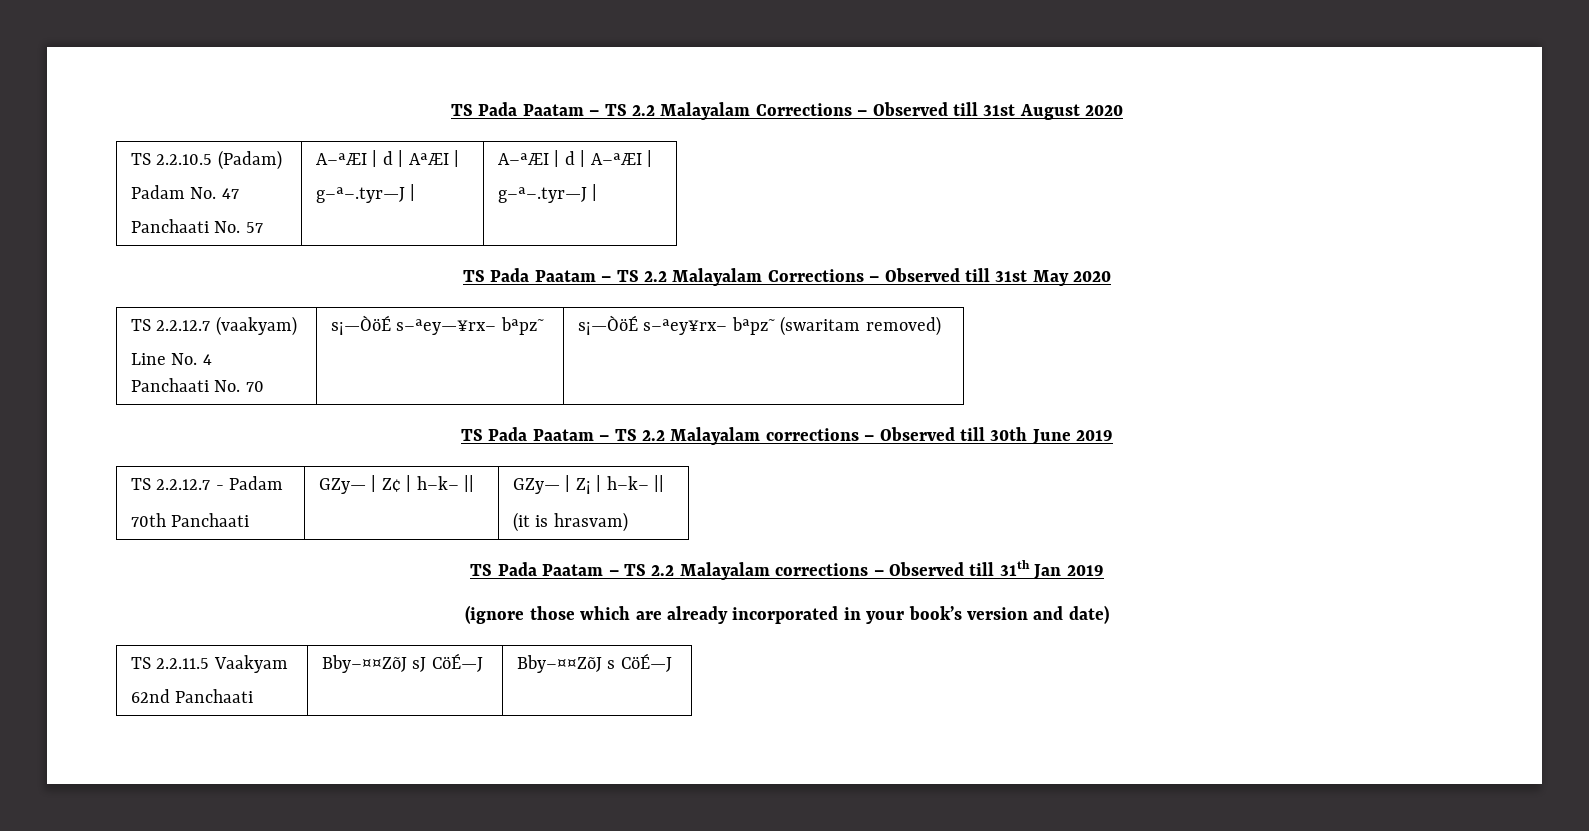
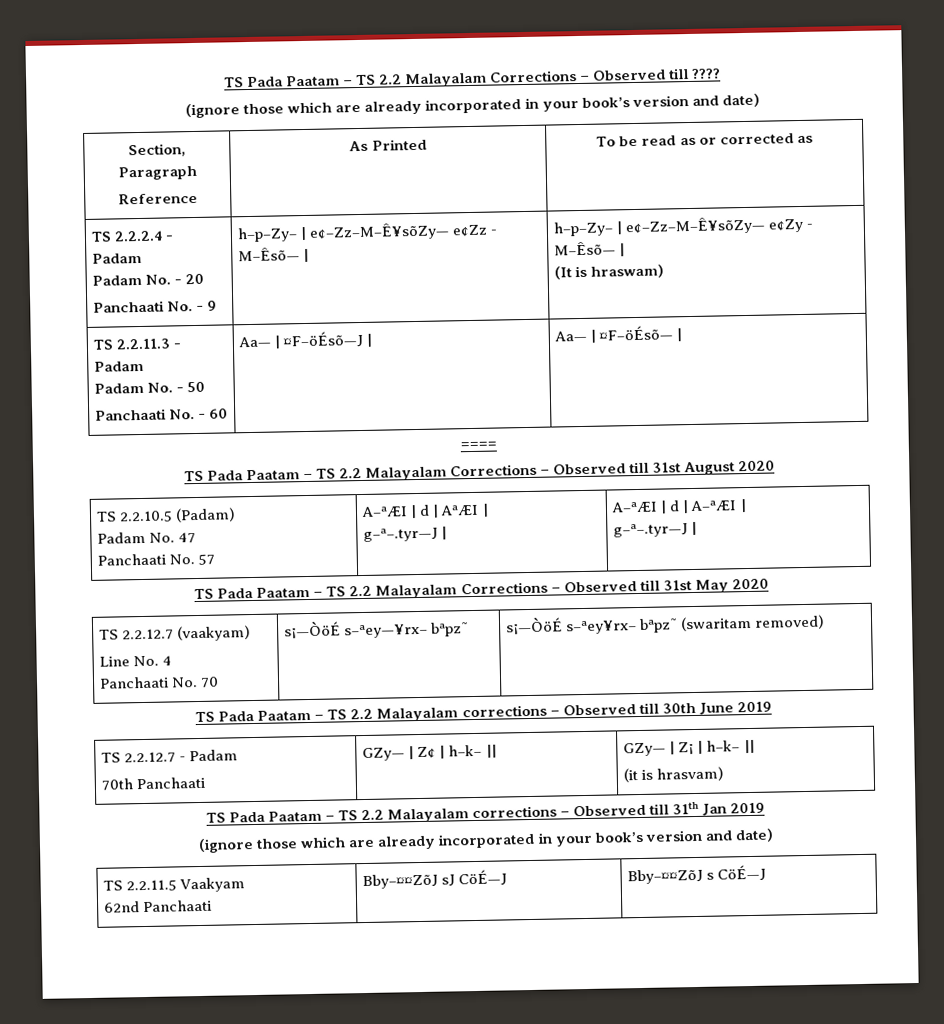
+ TS Pada Paatam – TS 2.2 Malayalam Corrections – Observed till ????
+ (ignore those which are already incorporated in your book’s version and date)
+ Section, Paragraph
+ Reference | As Printed | To be read as or corrected as
+ TS 2.2.2.4 - Padam
+ Padam No. - 20
+ Panchaati No. - 9 | h–p–Zy– | e¢–Zz–M–Ê¥sõZy— e¢Zz - M–Êsõ— | | h–p–Zy– | e¢–Zz–M–Ê¥sõZy— e¢Zy - M–Êsõ— |
+ (It is hraswam)
+ TS 2.2.11.3 - Padam
+ Padam No. - 50
+ Panchaati No. - 60 | Aa— | ¤F–öÉsõ—J | | Aa— | ¤F–öÉsõ— |
+ ====

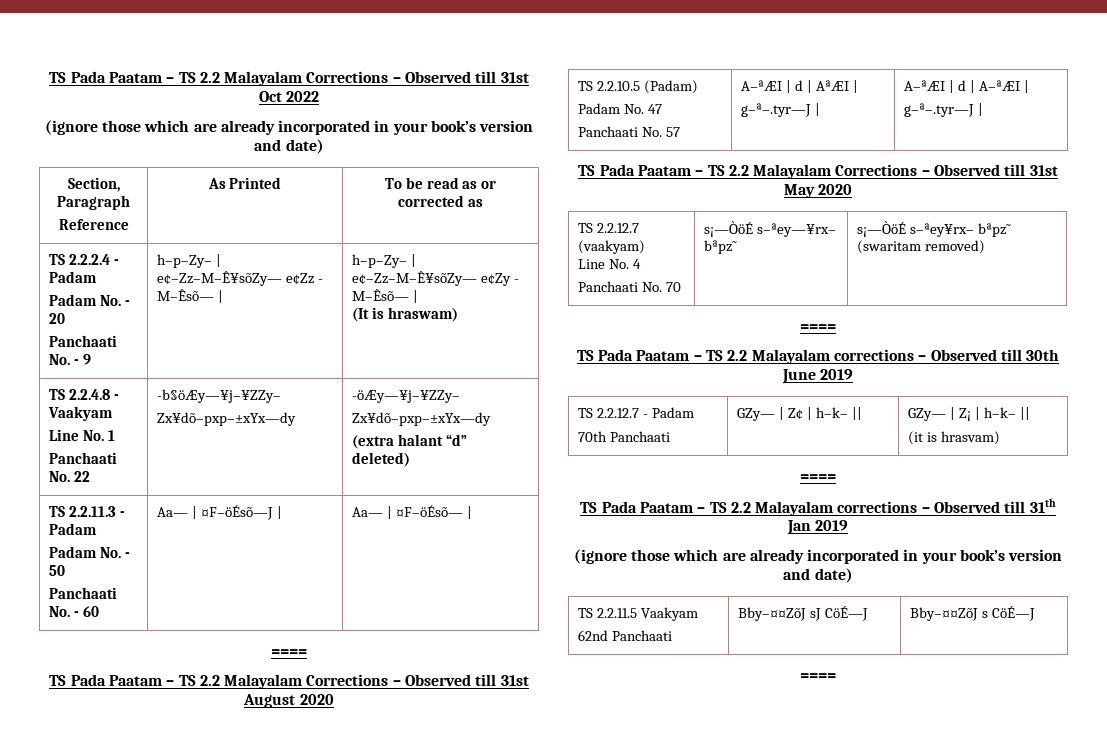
- TS Pada Paatam – TS 2.2 Malayalam Corrections – Observed till ????
+ TS Pada Paatam – TS 2.2 Malayalam Corrections – Observed till 31st Oct 2022
+ TS 2.2.4.8 - Vaakyam
+ Line No. 1
+ Panchaati No. 22 | -b§öÆy—¥j–¥ZZy–
+ Zx¥dõ–pxp–±xYx—dy | -öÆy—¥j–¥ZZy–
+ Zx¥dõ–pxp–±xYx—dy
+ (extra halant “d” deleted)
  TS 2.2.12.7 (vaakyam)
  Line No. 4
  Panchaati No. 70 | s¡—ÒöÉ s–ªey—¥rx– bªpz˜ | s¡—ÒöÉ s–ªey¥rx– bªpz˜ (swaritam removed)
+ ====
  TS 2.2.12.7 - Padam
  70th Panchaati | GZy— | Z¢ | h–k– || | GZy— | Z¡ | h–k– ||
  (it is hrasvam)
+ ====
  TS 2.2.11.5 Vaakyam
  62nd Panchaati | Bby–¤¤ZõJ sJ CöÉ—J | Bby–¤¤ZõJ s CöÉ—J
+ ====

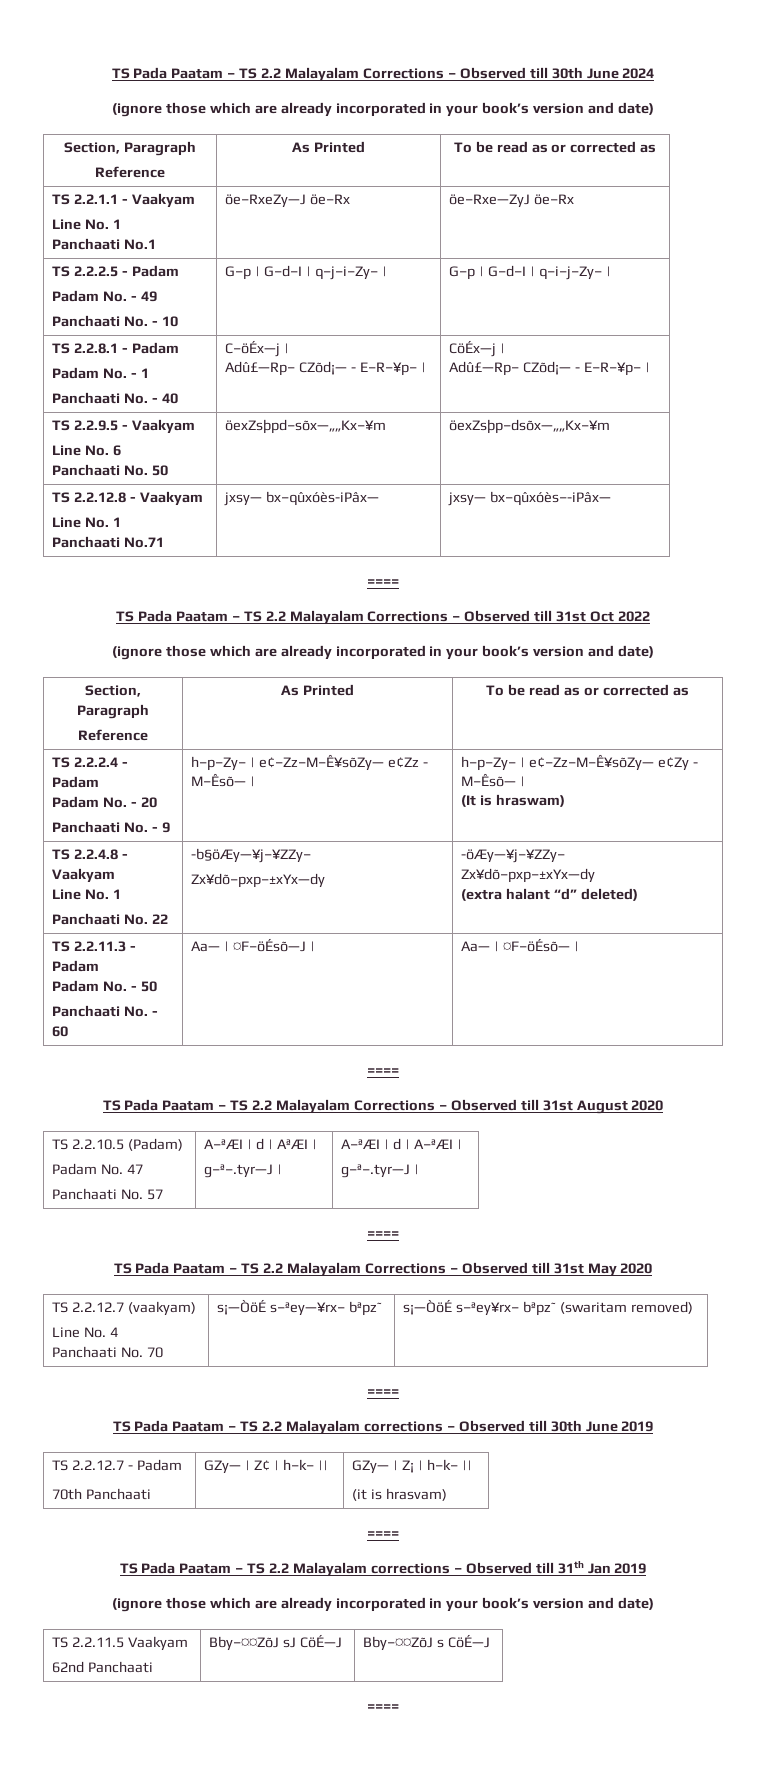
+ TS Pada Paatam – TS 2.2 Malayalam Corrections – Observed till 30th June 2024
+ (ignore those which are already incorporated in your book’s version and date)
+ Section, Paragraph
+ Reference | As Printed | To be read as or corrected as
+ TS 2.2.1.1 - Vaakyam
+ Line No. 1
+ Panchaati No.1 | öe–RxeZy—J öe–Rx | öe–Rxe—ZyJ öe–Rx
+ TS 2.2.2.5 - Padam
+ Padam No. - 49
+ Panchaati No. - 10 | G–p | G–d–I | q–j–i–Zy– | | G–p | G–d–I | q–i–j–Zy– |
+ TS 2.2.8.1 - Padam
+ Padam No. - 1
+ Panchaati No. - 40 | C–öÉx—j |
+ Adû£—Rp– CZõd¡— - E–R–¥p– | | CöÉx—j |
+ Adû£—Rp– CZõd¡— - E–R–¥p– |
+ TS 2.2.9.5 - Vaakyam
+ Line No. 6
+ Panchaati No. 50 | öexZsþpd–sõx—„„Kx–¥m | öexZsþp–dsõx—„„Kx–¥m
+ TS 2.2.12.8 - Vaakyam
+ Line No. 1
+ Panchaati No.71 | jxsy— bx–qûxóès-iPâx— | jxsy— bx–qûxóès–-iPâx—
+ ====
  TS 2.2.10.5 (Padam)
  Padam No. 47
  Panchaati No. 57 | A–ªÆI | d | AªÆI |
  g–ª–.tyr—J | | A–ªÆI | d | A–ªÆI |
  g–ª–.tyr—J |
+ ====

